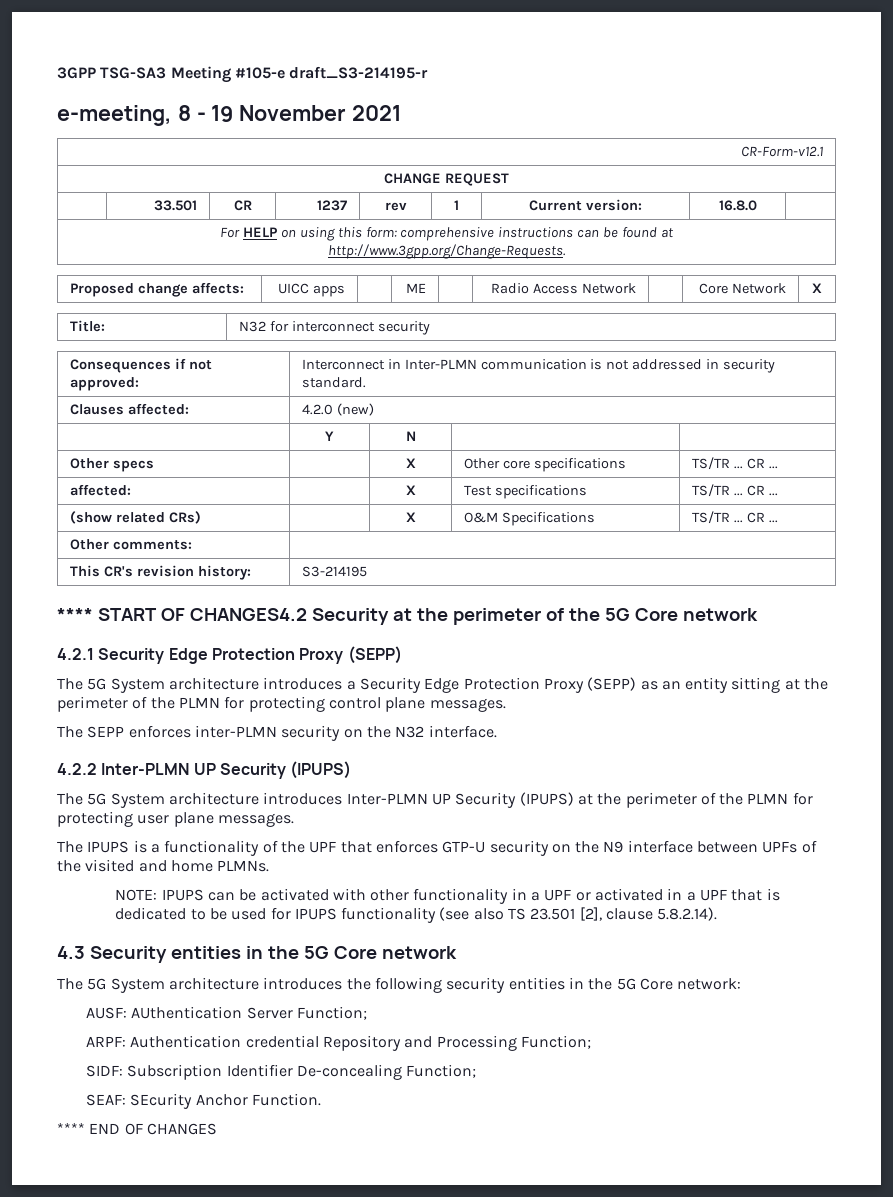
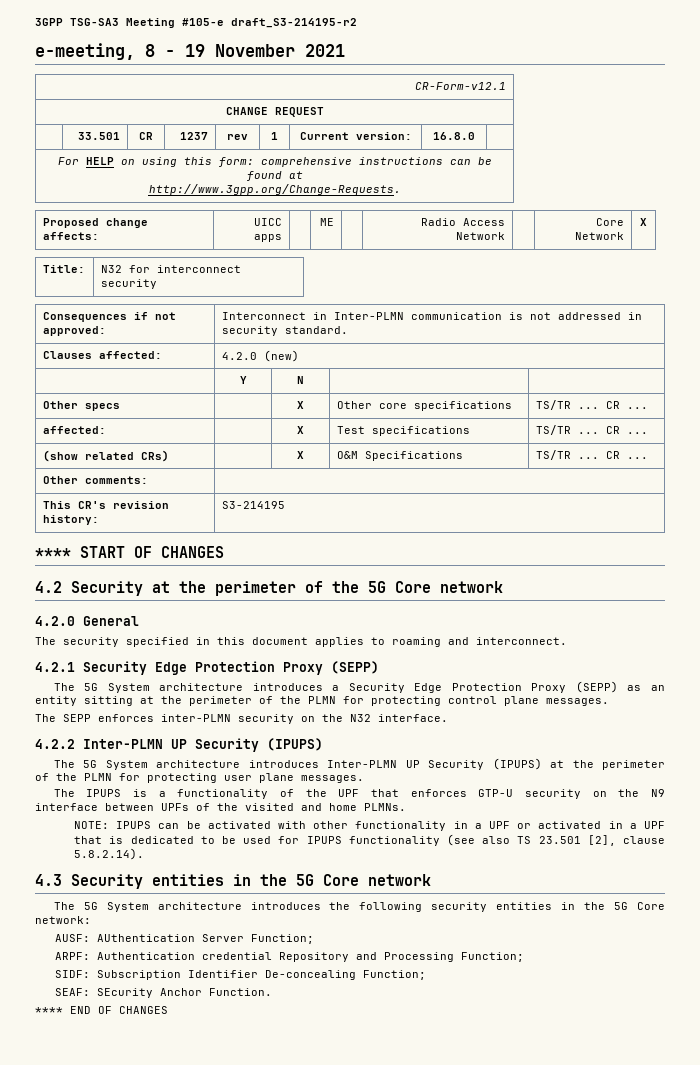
- 3GPP TSG-SA3 Meeting #105-e draft_S3-214195-r
+ 3GPP TSG-SA3 Meeting #105-e draft_S3-214195-r2
- **** START OF CHANGES4.2 Security at the perimeter of the 5G Core network
+ **** START OF CHANGES
+ 4.2 Security at the perimeter of the 5G Core network
+ 4.2.0 General
+ The security specified in this document applies to roaming and interconnect.

